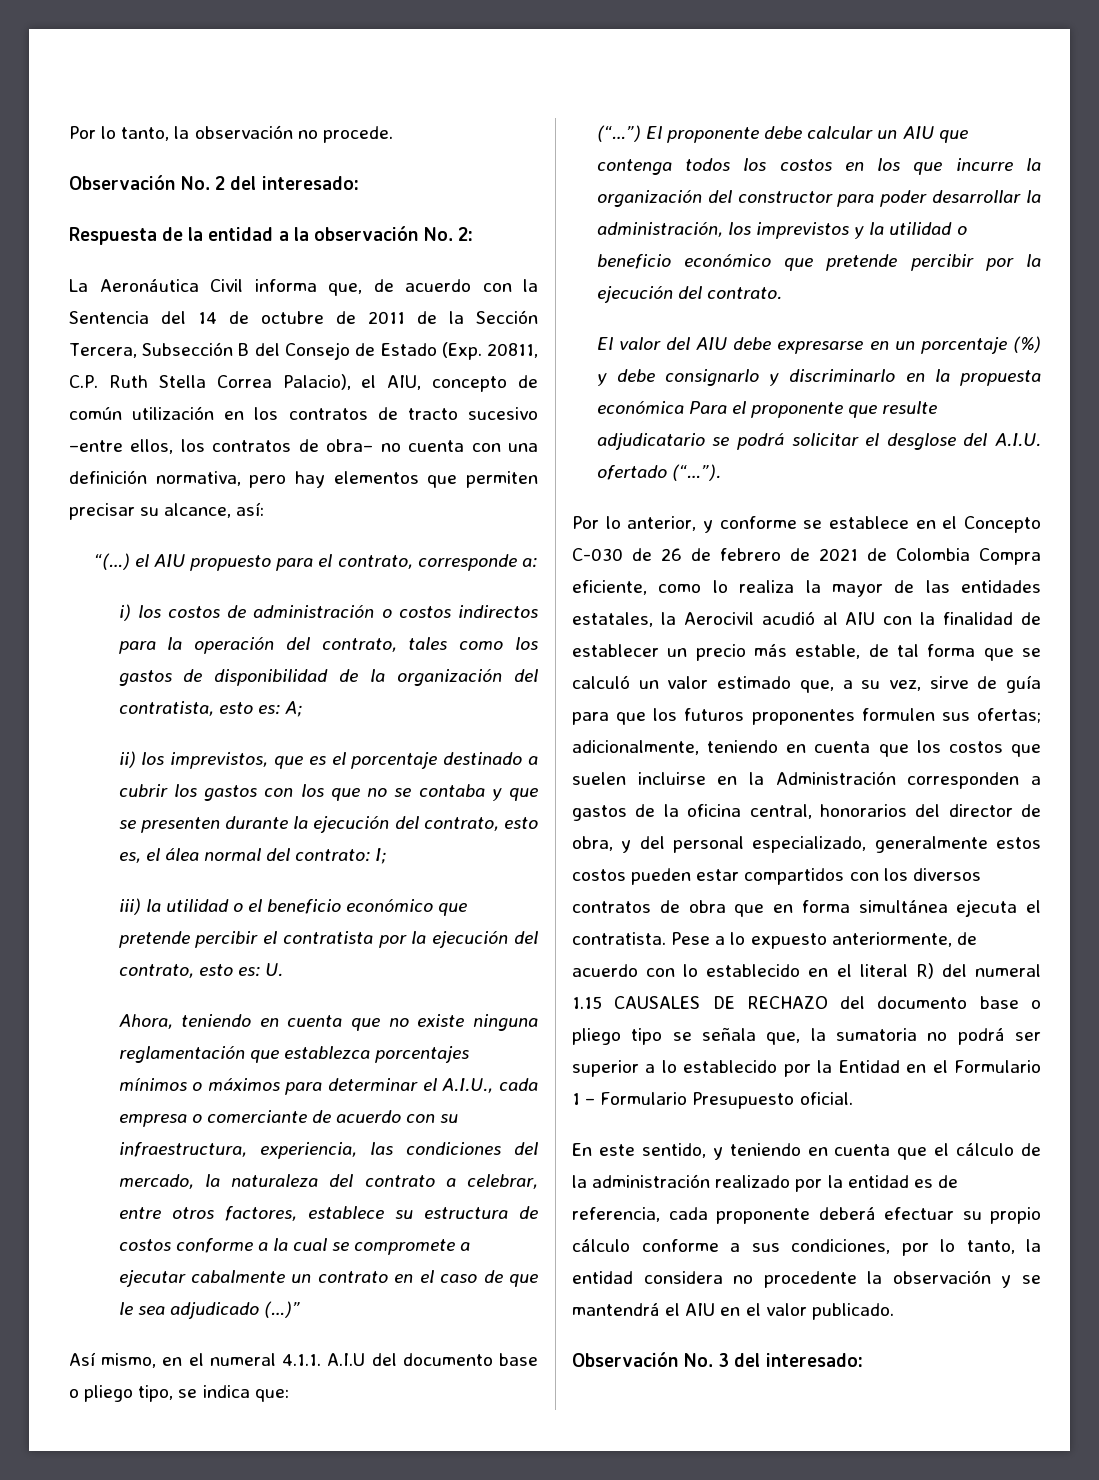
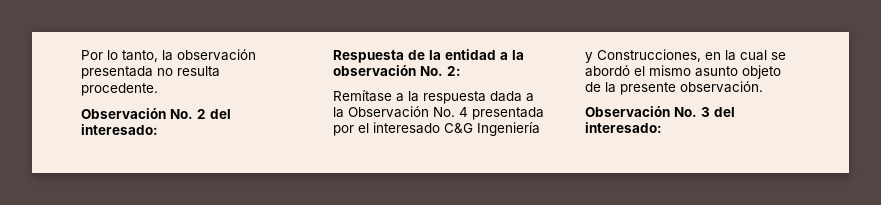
- Por lo tanto, la observación no procede.
+ Por lo tanto, la observación presentada no resulta procedente.
- La Aeronáutica Civil informa que, de acuerdo con la Sentencia del 14 de octubre de 2011 de la Sección Tercera, Subsección B del Consejo de Estado (Exp. 20811, C.P. Ruth Stella Correa Palacio), el AIU, concepto de común utilización en los contratos de tracto sucesivo –entre ellos, los contratos de obra– no cuenta con una definición normativa, pero hay elementos que permiten precisar su alcance, así:
- “(…) el AIU propuesto para el contrato, corresponde a:
- i) los costos de administración o costos indirectos para la operación del contrato, tales como los gastos de disponibilidad de la organización del contratista, esto es: A;
- ii) los imprevistos, que es el porcentaje destinado a cubrir los gastos con los que no se contaba y que se presenten durante la ejecución del contrato, esto es, el álea normal del contrato: I;
- iii) la utilidad o el beneficio económico que pretende percibir el contratista por la ejecución del contrato, esto es: U.
- Ahora, teniendo en cuenta que no existe ninguna reglamentación que establezca porcentajes mínimos o máximos para determinar el A.I.U., cada empresa o comerciante de acuerdo con su infraestructura, experiencia, las condiciones del mercado, la naturaleza del contrato a celebrar, entre otros factores, establece su estructura de costos conforme a la cual se compromete a ejecutar cabalmente un contrato en el caso de que le sea adjudicado (…)”
- Así mismo, en el numeral 4.1.1. A.I.U del documento base o pliego tipo, se indica que:
- (“…”) El proponente debe calcular un AIU que contenga todos los costos en los que incurre la organización del constructor para poder desarrollar la administración, los imprevistos y la utilidad o beneficio económico que pretende percibir por la ejecución del contrato.
- El valor del AIU debe expresarse en un porcentaje (%) y debe consignarlo y discriminarlo en la propuesta económica Para el proponente que resulte adjudicatario se podrá solicitar el desglose del A.I.U. ofertado (“…”).
- Por lo anterior, y conforme se establece en el Concepto C-030 de 26 de febrero de 2021 de Colombia Compra eficiente, como lo realiza la mayor de las entidades estatales, la Aerocivil acudió al AIU con la finalidad de establecer un precio más estable, de tal forma que se calculó un valor estimado que, a su vez, sirve de guía para que los futuros proponentes formulen sus ofertas; adicionalmente, teniendo en cuenta que los costos que suelen incluirse en la Administración corresponden a gastos de la oficina central, honorarios del director de obra, y del personal especializado, generalmente estos costos pueden estar compartidos con los diversos contratos de obra que en forma simultánea ejecuta el contratista. Pese a lo expuesto anteriormente, de acuerdo con lo establecido en el literal R) del numeral 1.15 CAUSALES DE RECHAZO del documento base o pliego tipo se señala que, la sumatoria no podrá ser superior a lo establecido por la Entidad en el Formulario 1 – Formulario Presupuesto oficial.
- En este sentido, y teniendo en cuenta que el cálculo de la administración realizado por la entidad es de referencia, cada proponente deberá efectuar su propio cálculo conforme a sus condiciones, por lo tanto, la entidad considera no procedente la observación y se mantendrá el AIU en el valor publicado.
+ Remítase a la respuesta dada a la Observación No. 4 presentada por el interesado C&G Ingeniería y Construcciones, en la cual se abordó el mismo asunto objeto de la presente observación.

